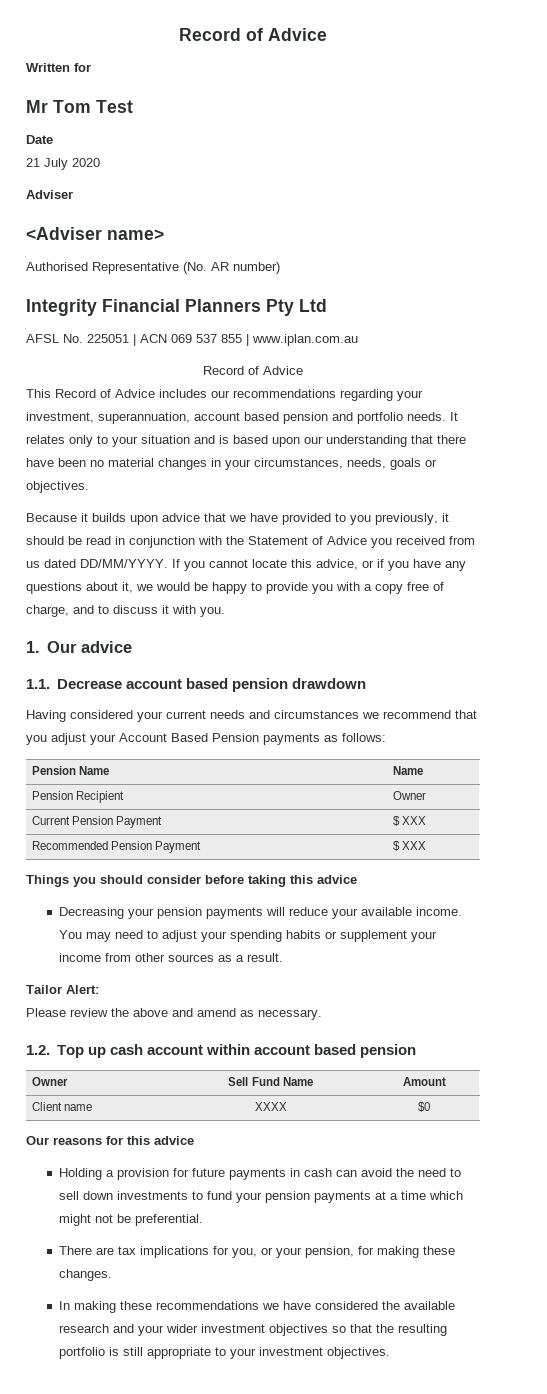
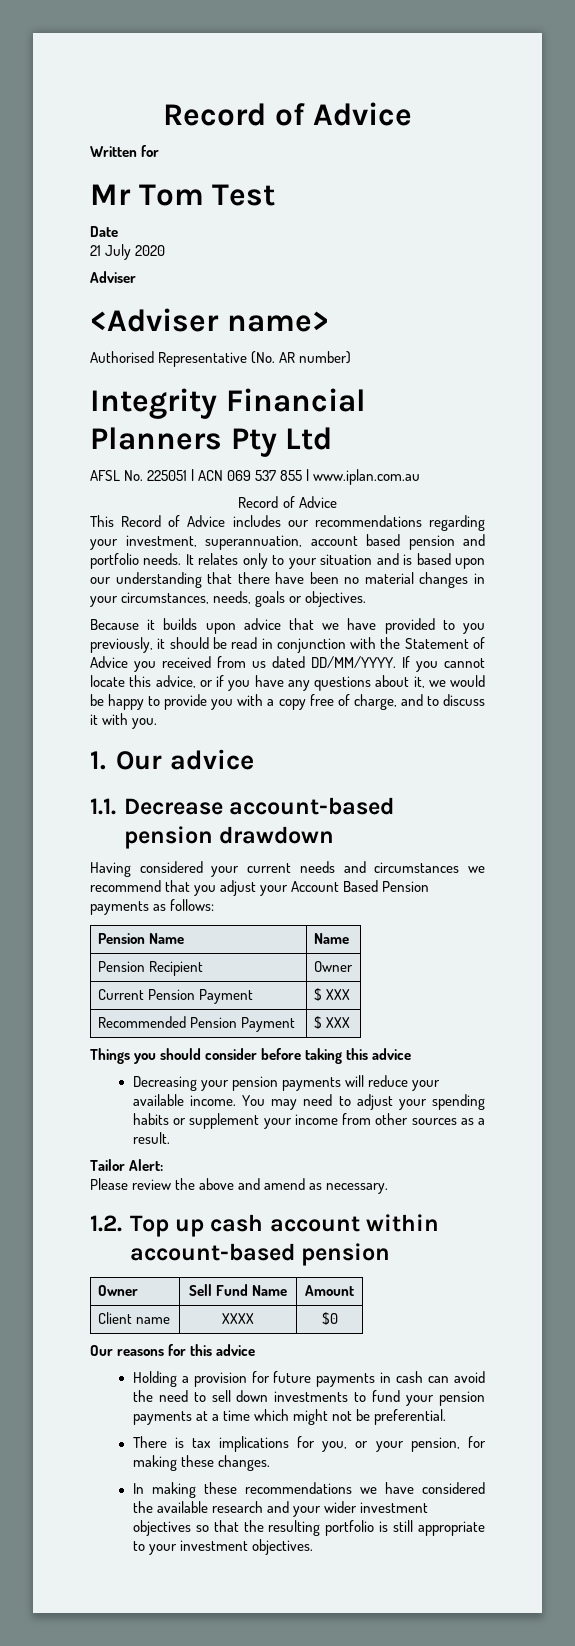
- 1.1. Decrease account based pension drawdown
+ 1.1. Decrease account-based pension drawdown
- 1.2. Top up cash account within account based pension
+ 1.2. Top up cash account within account-based pension
- There are tax implications for you, or your pension, for making these changes.
+ There is tax implications for you, or your pension, for making these changes.

